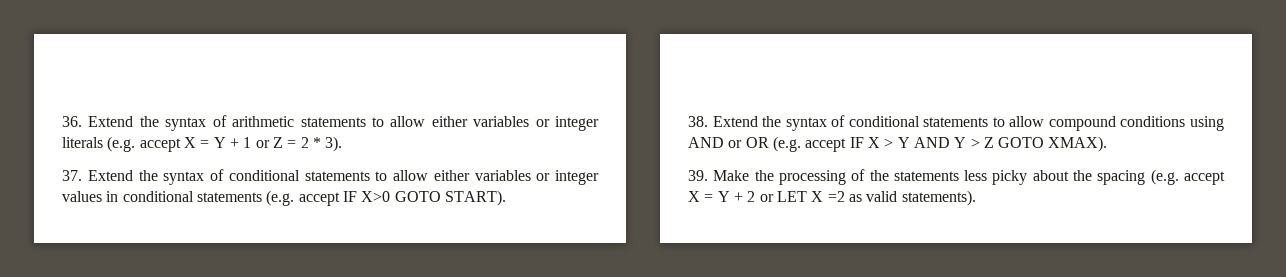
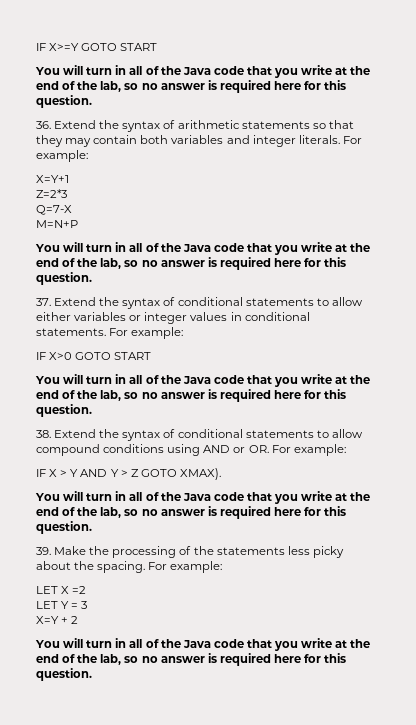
+ IF X>=Y GOTO START
+ You will turn in all of the Java code that you write at the end of the lab, so no answer is required here for this question.
- 36. Extend the syntax of arithmetic statements to allow either variables or integer literals (e.g. accept X = Y + 1 or Z = 2 * 3).
+ 36. Extend the syntax of arithmetic statements so that they may contain both variables and integer literals. For example:
+ X=Y+1
+ Z=2*3
+ Q=7-X
+ M=N+P
+ You will turn in all of the Java code that you write at the end of the lab, so no answer is required here for this question.
- 37. Extend the syntax of conditional statements to allow either variables or integer values in conditional statements (e.g. accept IF X>0 GOTO START).
+ 37. Extend the syntax of conditional statements to allow either variables or integer values in conditional statements. For example:
+ IF X>0 GOTO START
+ You will turn in all of the Java code that you write at the end of the lab, so no answer is required here for this question.
- 38. Extend the syntax of conditional statements to allow compound conditions using AND or OR (e.g. accept IF X > Y AND Y > Z GOTO XMAX).
+ 38. Extend the syntax of conditional statements to allow compound conditions using AND or OR. For example:
+ IF X > Y AND Y > Z GOTO XMAX).
+ You will turn in all of the Java code that you write at the end of the lab, so no answer is required here for this question.
- 39. Make the processing of the statements less picky about the spacing (e.g. accept X = Y + 2 or LET X =2 as valid statements).
+ 39. Make the processing of the statements less picky about the spacing. For example:
+ LET X =2
+ LET Y = 3
+ X=Y + 2
+ You will turn in all of the Java code that you write at the end of the lab, so no answer is required here for this question.

